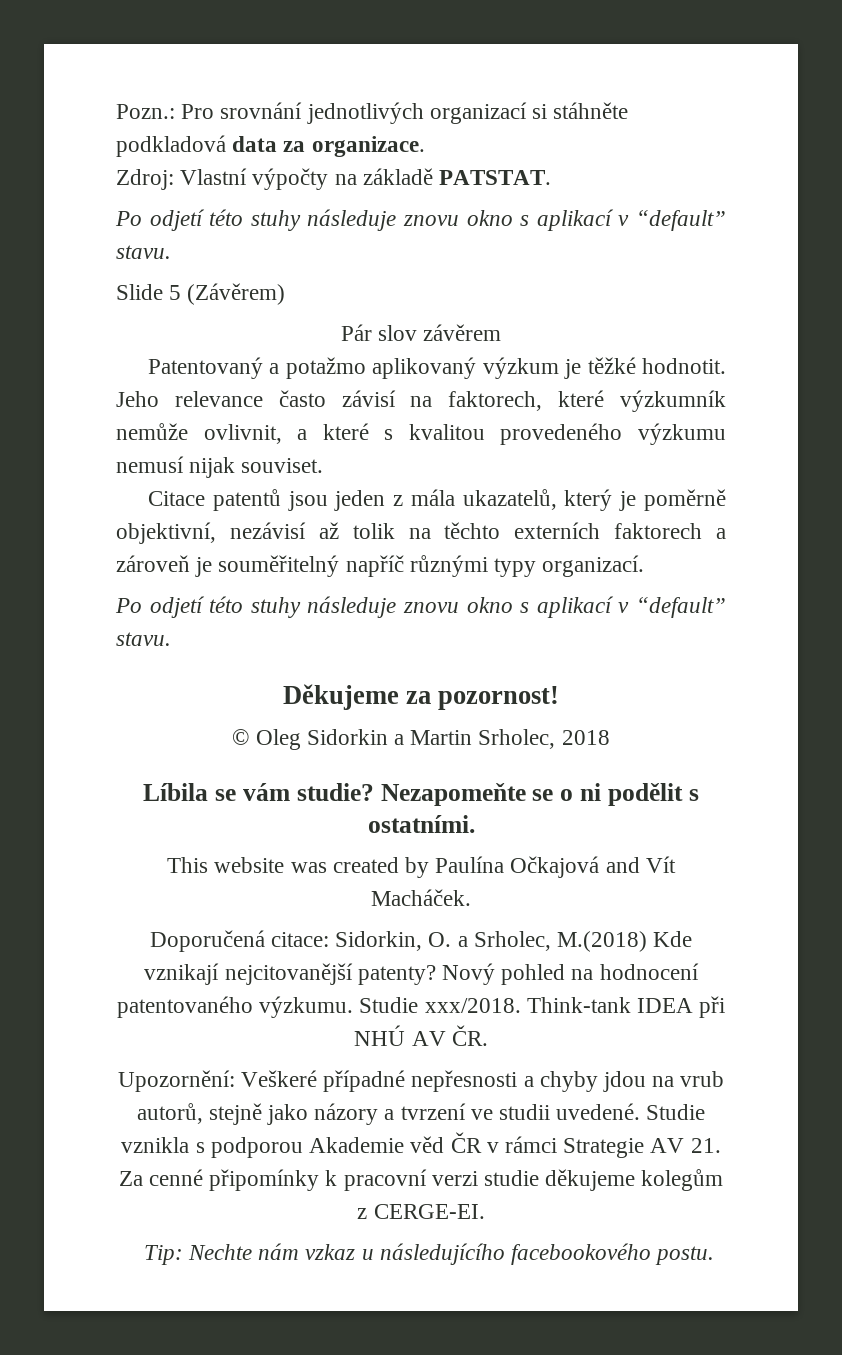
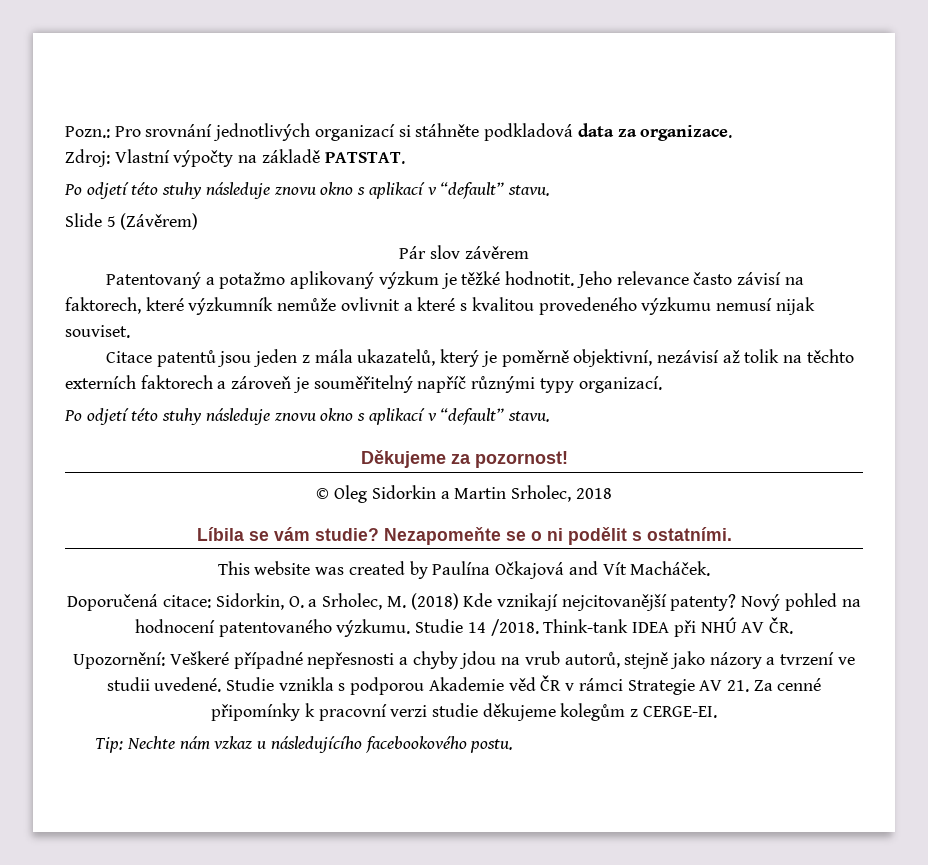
- Jeho relevance často závisí na faktorech, které výzkumník nemůže ovlivnit, a které s kvalitou provedeného výzkumu nemusí nijak souviset.
+ Jeho relevance často závisí na faktorech, které výzkumník nemůže ovlivnit a které s kvalitou provedeného výzkumu nemusí nijak souviset.
- Doporučená citace: Sidorkin, O. a Srholec, M.(2018) Kde vznikají nejcitovanější patenty?
+ Doporučená citace: Sidorkin, O. a Srholec, M. (2018) Kde vznikají nejcitovanější patenty?
- Studie xxx/2018.
+ Studie 14 /2018.

